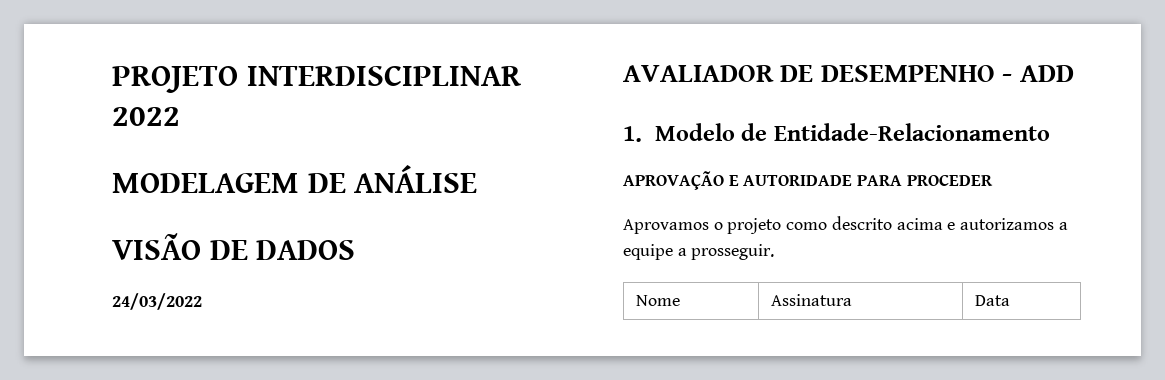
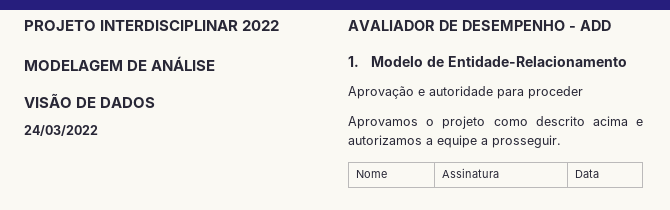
- APROVAÇÃO E AUTORIDADE PARA PROCEDER
+ Aprovação e autoridade para proceder

